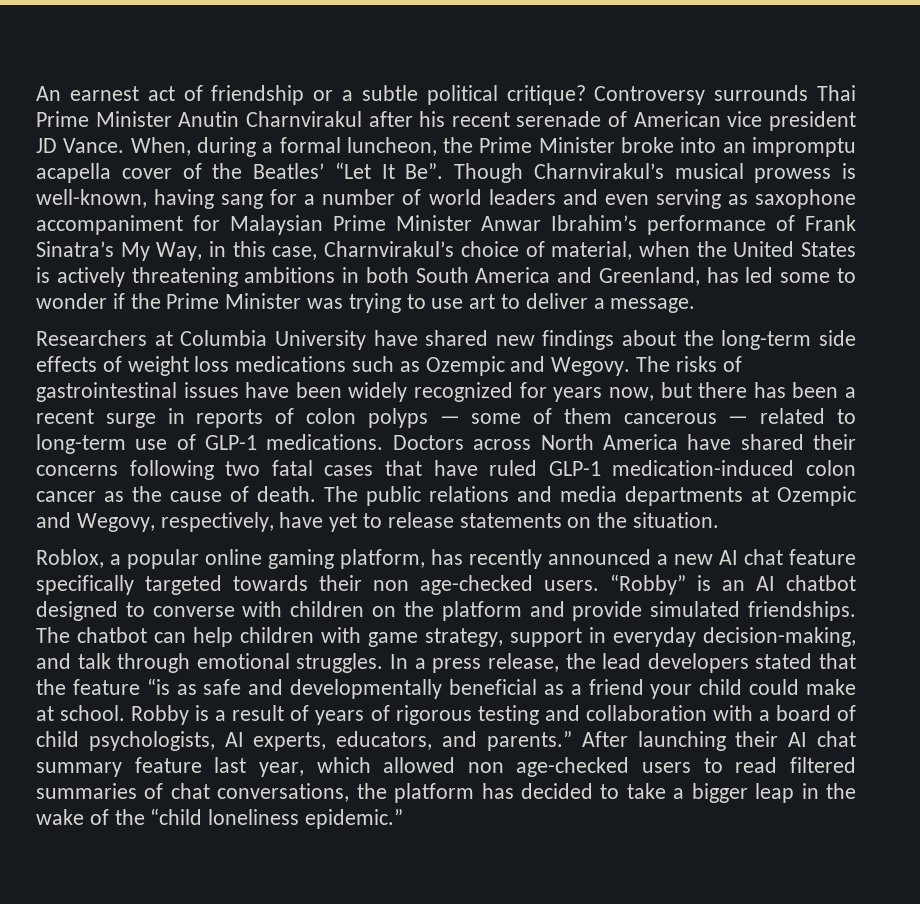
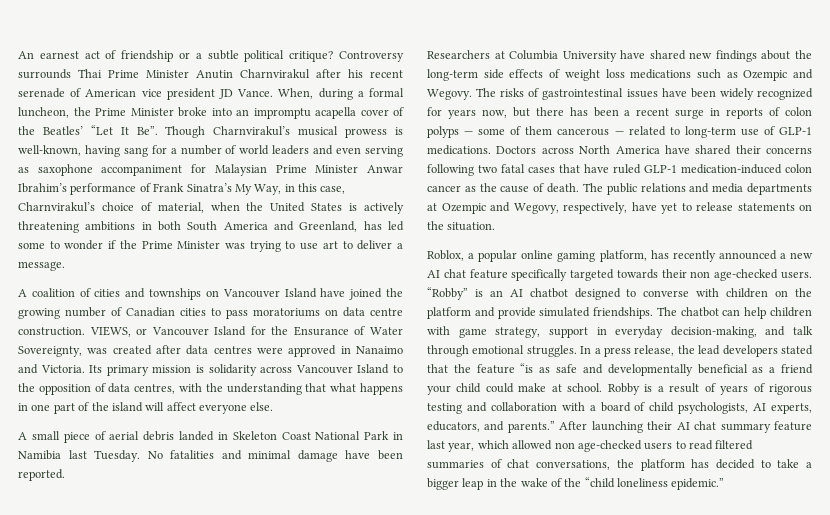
+ A coalition of cities and townships on Vancouver Island have joined the growing number of Canadian cities to pass moratoriums on data centre construction. VIEWS, or Vancouver Island for the Ensurance of Water Sovereignty, was created after data centres were approved in Nanaimo and Victoria. Its primary mission is solidarity across Vancouver Island to the opposition of data centres, with the understanding that what happens in one part of the island will affect everyone else.
+ A small piece of aerial debris landed in Skeleton Coast National Park in Namibia last Tuesday. No fatalities and minimal damage have been reported.

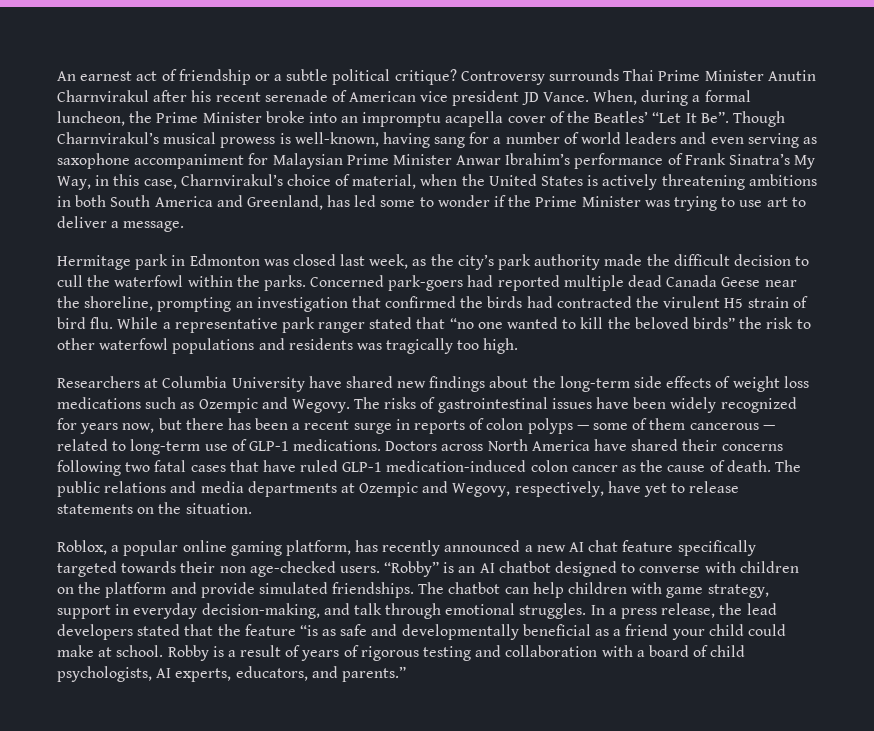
- A coalition of cities and townships on Vancouver Island have joined the growing number of Canadian cities to pass moratoriums on data centre construction. VIEWS, or Vancouver Island for the Ensurance of Water Sovereignty, was created after data centres were approved in Nanaimo and Victoria. Its primary mission is solidarity across Vancouver Island to the opposition of data centres, with the understanding that what happens in one part of the island will affect everyone else.
- A small piece of aerial debris landed in Skeleton Coast National Park in Namibia last Tuesday. No fatalities and minimal damage have been reported.
+ Hermitage park in Edmonton was closed last week, as the city’s park authority made the difficult decision to cull the waterfowl within the parks. Concerned park-goers had reported multiple dead Canada Geese near the shoreline, prompting an investigation that confirmed the birds had contracted the virulent H5 strain of bird flu. While a representative park ranger stated that “no one wanted to kill the beloved birds” the risk to other waterfowl populations and residents was tragically too high.
- After launching their AI chat summary feature last year, which allowed non age-checked users to read filtered summaries of chat conversations, the platform has decided to take a bigger leap in the wake of the “child loneliness epidemic.”

